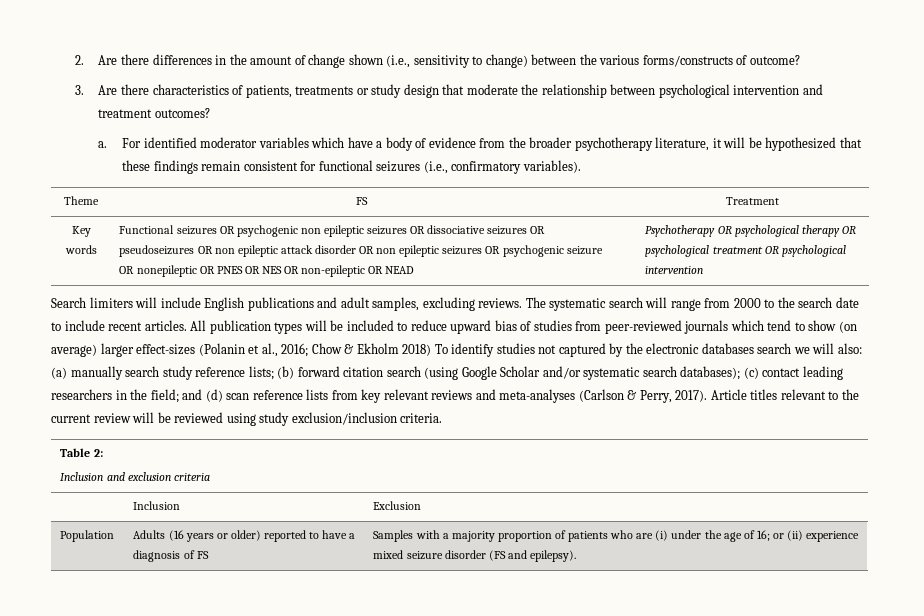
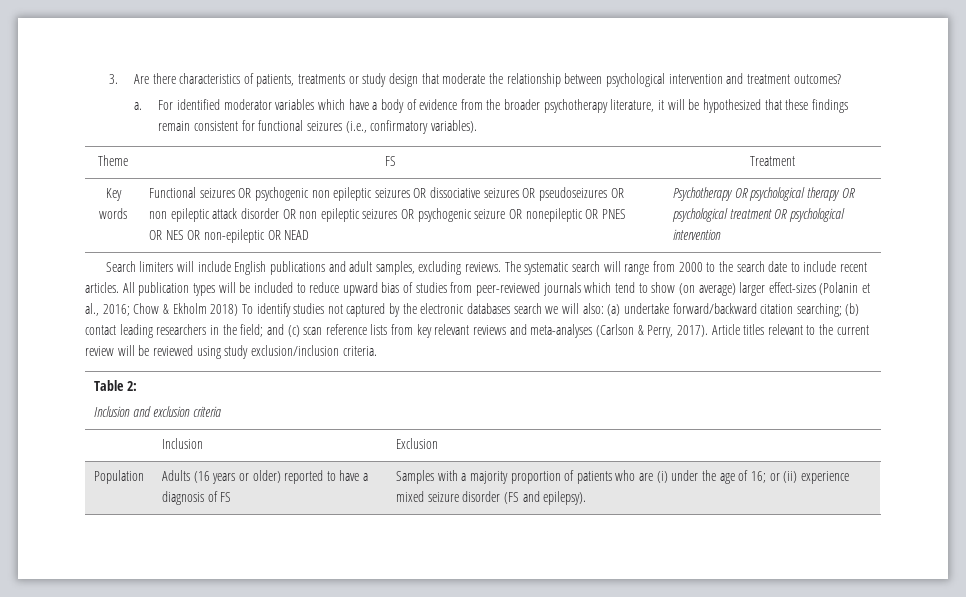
- 2. Are there differences in the amount of change shown (i.e., sensitivity to change) between the various forms/constructs of outcome?
- (a) manually search study reference lists; (b) forward citation search (using Google Scholar and/or systematic search databases); (c) contact leading researchers in the field;
+ (a) undertake forward/backward citation searching; (b) contact leading researchers in the field;
- and (d) scan reference lists from key relevant reviews and meta-analyses (Carlson & Perry, 2017).
+ and (c) scan reference lists from key relevant reviews and meta-analyses (Carlson & Perry, 2017).

